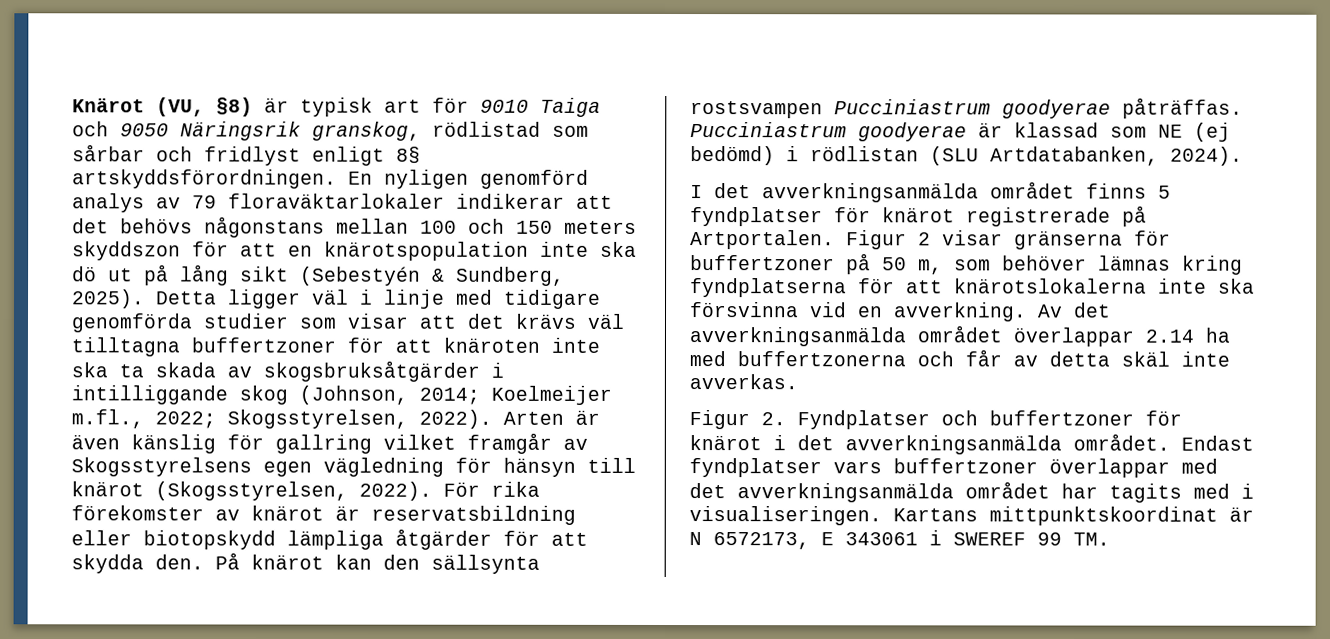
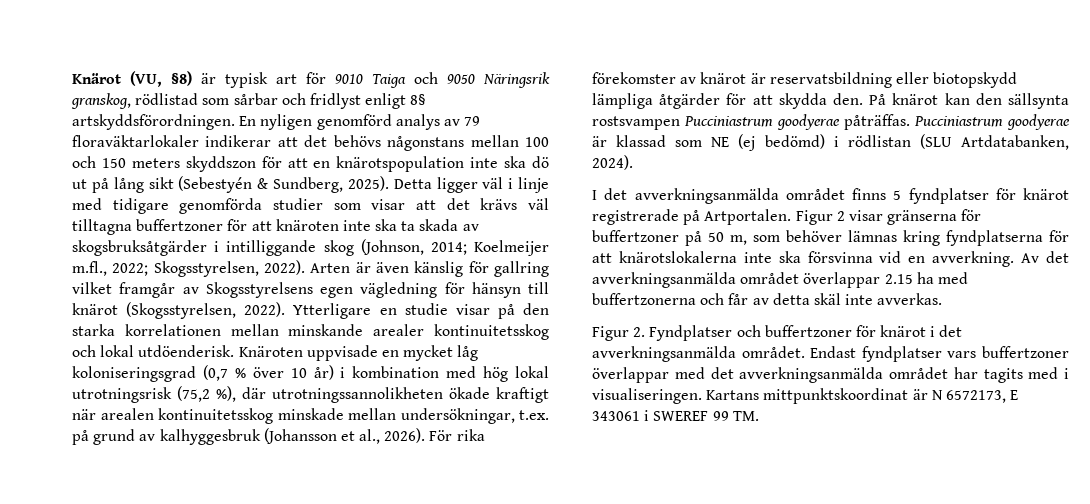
+ Ytterligare en studie visar på den starka korrelationen mellan minskande arealer kontinuitetsskog och lokal utdöenderisk. Knäroten uppvisade en mycket låg koloniseringsgrad (0,7 % över 10 år) i kombination med hög lokal utrotningsrisk (75,2 %), där utrotningssannolikheten ökade kraftigt när arealen kontinuitetsskog minskade mellan undersökningar, t.ex. på grund av kalhyggesbruk (Johansson et al., 2026).
- Av det avverkningsanmälda området överlappar 2.14 ha med buffertzonerna och får av detta skäl inte avverkas.
+ Av det avverkningsanmälda området överlappar 2.15 ha med buffertzonerna och får av detta skäl inte avverkas.

